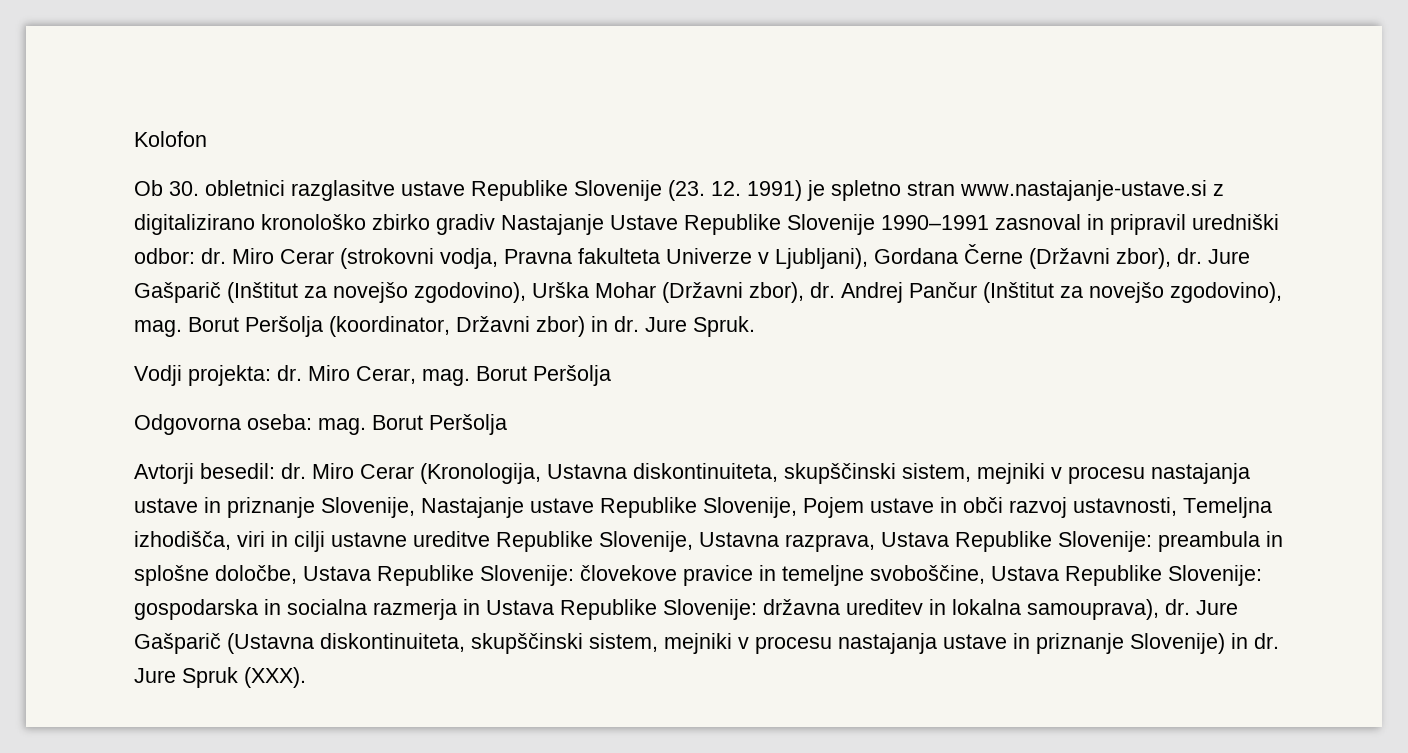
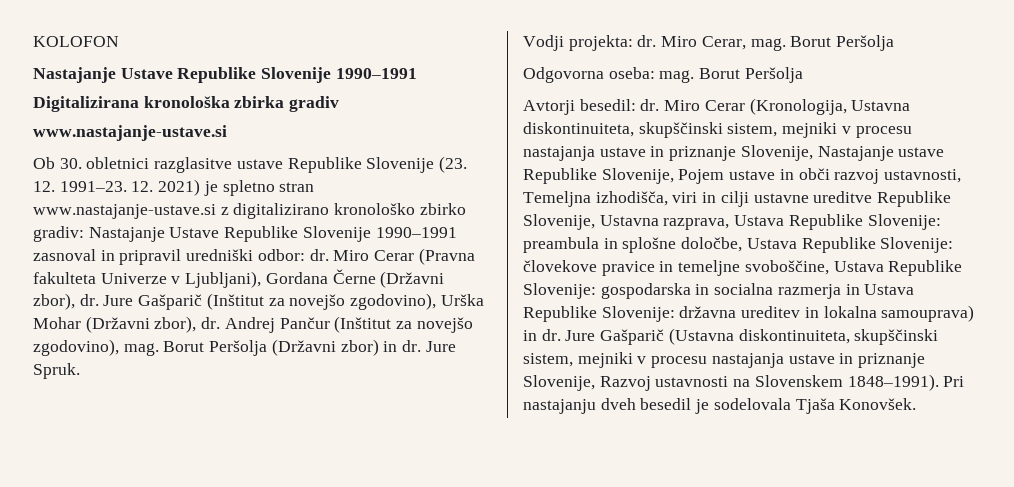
- Kolofon
+ KOLOFON
+ Nastajanje Ustave Republike Slovenije 1990–1991
+ Digitalizirana kronološka zbirka gradiv
+ www.nastajanje-ustave.si
- Ob 30. obletnici razglasitve ustave Republike Slovenije (23. 12. 1991) je spletno stran www.nastajanje-ustave.si z digitalizirano kronološko zbirko gradiv Nastajanje Ustave Republike Slovenije 1990–1991 zasnoval in pripravil uredniški odbor: dr.
+ Ob 30. obletnici razglasitve ustave Republike Slovenije (23. 12. 1991–23. 12. 2021) je spletno stran www.nastajanje-ustave.si z digitalizirano kronološko zbirko gradiv: Nastajanje Ustave Republike Slovenije 1990–1991 zasnoval in pripravil uredniški odbor: dr.
- Miro Cerar (strokovni vodja, Pravna fakulteta Univerze v Ljubljani), Gordana Černe (Državni zbor), dr.
+ Miro Cerar (Pravna fakulteta Univerze v Ljubljani), Gordana Černe (Državni zbor), dr.
- Borut Peršolja (koordinator, Državni zbor) in dr.
+ Borut Peršolja (Državni zbor) in dr.
- državna ureditev in lokalna samouprava), dr.
+ državna ureditev in lokalna samouprava) in dr.
- Jure Gašparič (Ustavna diskontinuiteta, skupščinski sistem, mejniki v procesu nastajanja ustave in priznanje Slovenije) in dr. Jure Spruk (XXX).
+ Jure Gašparič (Ustavna diskontinuiteta, skupščinski sistem, mejniki v procesu nastajanja ustave in priznanje Slovenije, Razvoj ustavnosti na Slovenskem 1848–1991). Pri nastajanju dveh besedil je sodelovala Tjaša Konovšek.

